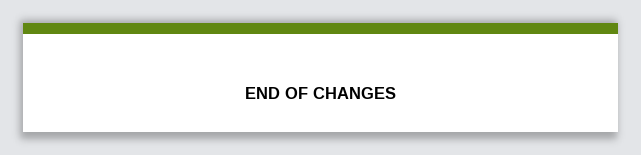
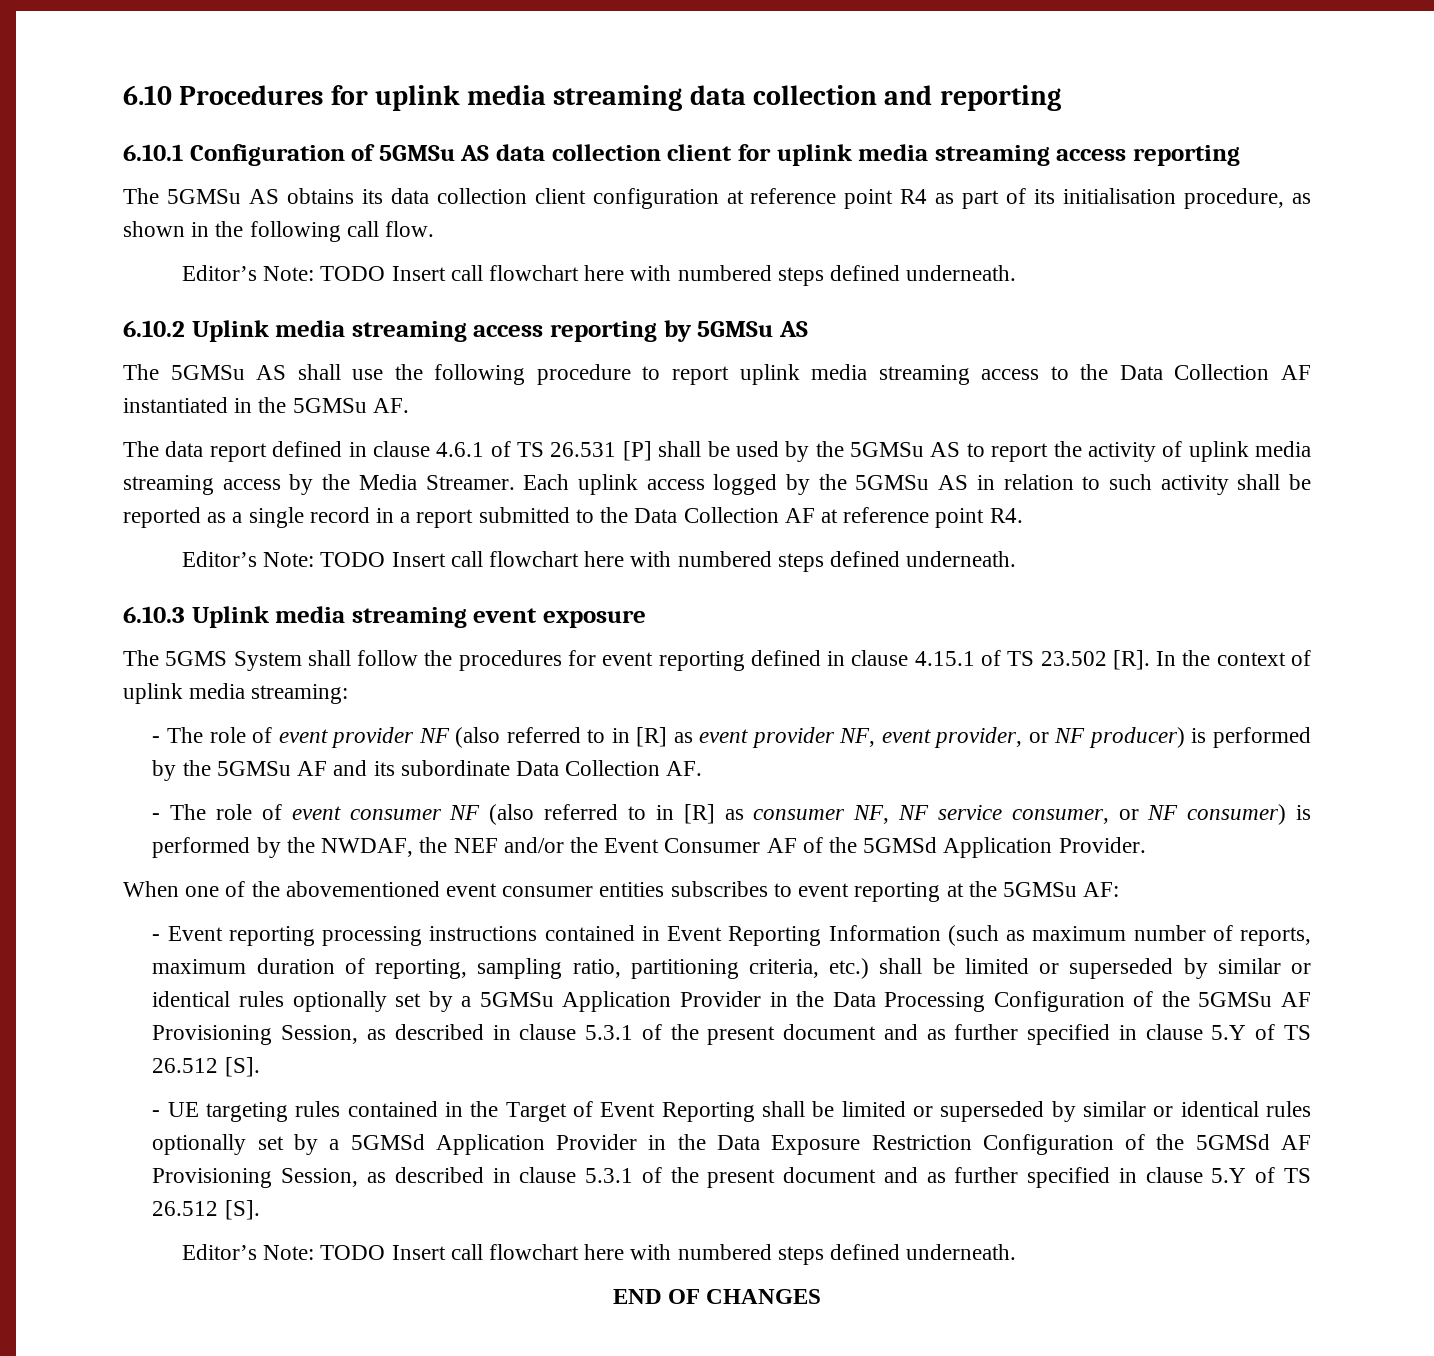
+ 6.10 Procedures for uplink media streaming data collection and reporting
+ 6.10.1 Configuration of 5GMSu AS data collection client for uplink media streaming access reporting
+ The 5GMSu AS obtains its data collection client configuration at reference point R4 as part of its initialisation procedure, as shown in the following call flow.
+ Editor’s Note: TODO Insert call flowchart here with numbered steps defined underneath.
+ 6.10.2 Uplink media streaming access reporting by 5GMSu AS
+ The 5GMSu AS shall use the following procedure to report uplink media streaming access to the Data Collection AF instantiated in the 5GMSu AF.
+ The data report defined in clause 4.6.1 of TS 26.531 [P] shall be used by the 5GMSu AS to report the activity of uplink media streaming access by the Media Streamer. Each uplink access logged by the 5GMSu AS in relation to such activity shall be reported as a single record in a report submitted to the Data Collection AF at reference point R4.
+ Editor’s Note: TODO Insert call flowchart here with numbered steps defined underneath.
+ 6.10.3 Uplink media streaming event exposure
+ The 5GMS System shall follow the procedures for event reporting defined in clause 4.15.1 of TS 23.502 [R]. In the context of uplink media streaming:
+ - The role of event provider NF (also referred to in [R] as event provider NF, event provider, or NF producer) is performed by the 5GMSu AF and its subordinate Data Collection AF.
+ - The role of event consumer NF (also referred to in [R] as consumer NF, NF service consumer, or NF consumer) is performed by the NWDAF, the NEF and/or the Event Consumer AF of the 5GMSd Application Provider.
+ When one of the abovementioned event consumer entities subscribes to event reporting at the 5GMSu AF:
+ - Event reporting processing instructions contained in Event Reporting Information (such as maximum number of reports, maximum duration of reporting, sampling ratio, partitioning criteria, etc.) shall be limited or superseded by similar or identical rules optionally set by a 5GMSu Application Provider in the Data Processing Configuration of the 5GMSu AF Provisioning Session, as described in clause 5.3.1 of the present document and as further specified in clause 5.Y of TS 26.512 [S].
+ - UE targeting rules contained in the Target of Event Reporting shall be limited or superseded by similar or identical rules optionally set by a 5GMSd Application Provider in the Data Exposure Restriction Configuration of the 5GMSd AF Provisioning Session, as described in clause 5.3.1 of the present document and as further specified in clause 5.Y of TS 26.512 [S].
+ Editor’s Note: TODO Insert call flowchart here with numbered steps defined underneath.

